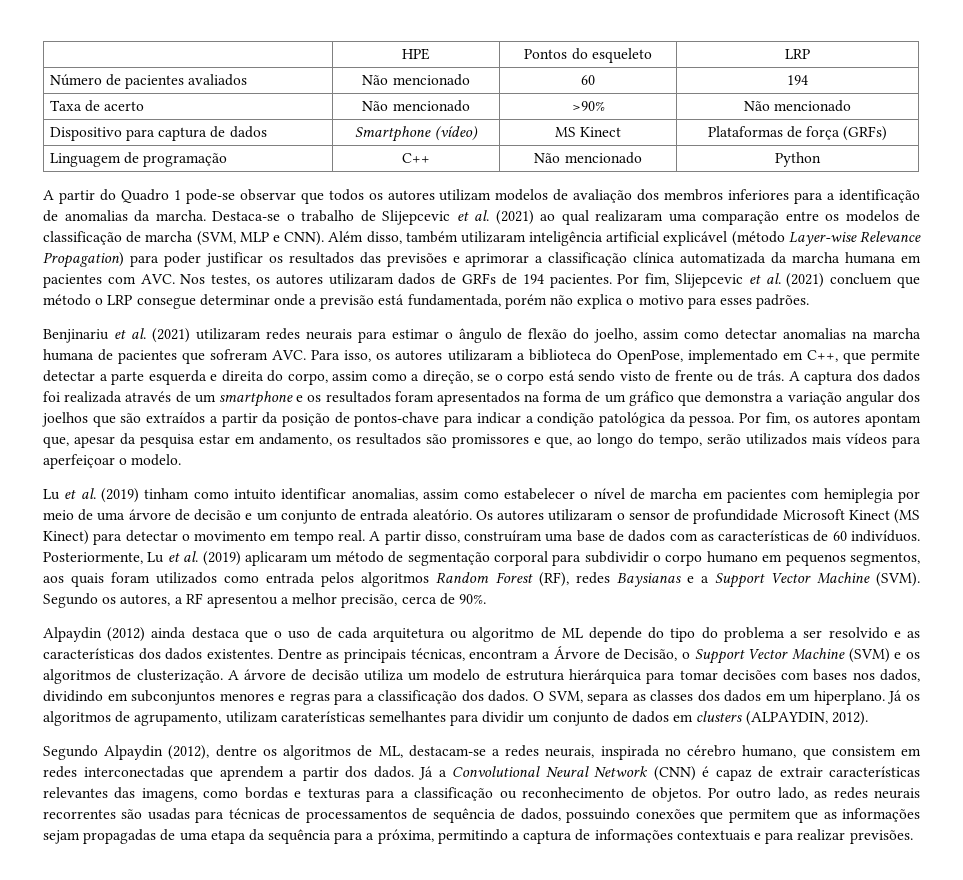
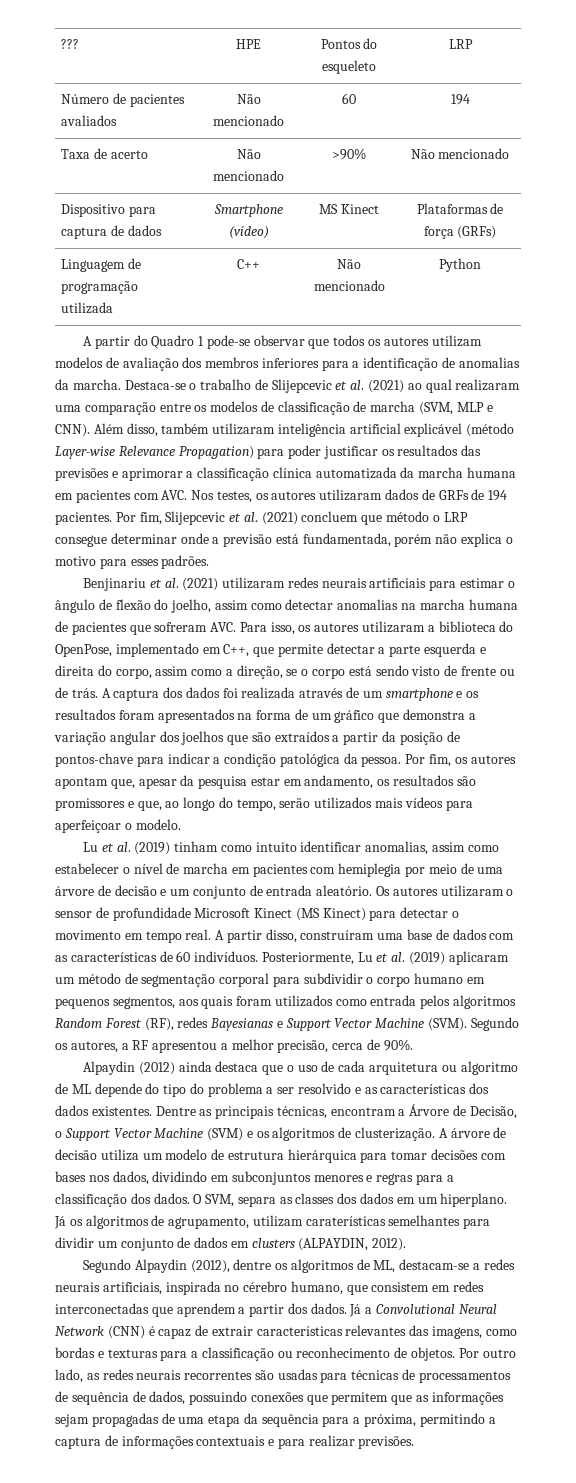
- | HPE | Pontos do esqueleto | LRP
+ ??? | HPE | Pontos do esqueleto | LRP
- Linguagem de programação | C++ | Não mencionado | Python
+ Linguagem de programação utilizada | C++ | Não mencionado | Python
- Benjinariu et al. (2021) utilizaram redes neurais para estimar o ângulo de flexão do joelho, assim como detectar anomalias na marcha humana de pacientes que sofreram AVC. Para isso, os autores utilizaram a biblioteca do OpenPose, implementado em C++, que permite detectar a parte esquerda e direita do corpo, assim como a direção, se o corpo está sendo visto de frente ou de trás.
+ Benjinariu et al. (2021) utilizaram redes neurais artificiais para estimar o ângulo de flexão do joelho, assim como detectar anomalias na marcha humana de pacientes que sofreram AVC. Para isso, os autores utilizaram a biblioteca do OpenPose, implementado em C++, que permite detectar a parte esquerda e direita do corpo, assim como a direção, se o corpo está sendo visto de frente ou de trás.
- Posteriormente, Lu et al. (2019) aplicaram um método de segmentação corporal para subdividir o corpo humano em pequenos segmentos, aos quais foram utilizados como entrada pelos algoritmos Random Forest (RF), redes Baysianas e a Support Vector Machine (SVM).
+ Posteriormente, Lu et al. (2019) aplicaram um método de segmentação corporal para subdividir o corpo humano em pequenos segmentos, aos quais foram utilizados como entrada pelos algoritmos Random Forest (RF), redes Bayesianas e Support Vector Machine (SVM).
- Segundo Alpaydin (2012), dentre os algoritmos de ML, destacam-se a redes neurais, inspirada no cérebro humano, que consistem em redes interconectadas que aprendem a partir dos dados.
+ Segundo Alpaydin (2012), dentre os algoritmos de ML, destacam-se a redes neurais artificiais, inspirada no cérebro humano, que consistem em redes interconectadas que aprendem a partir dos dados.

